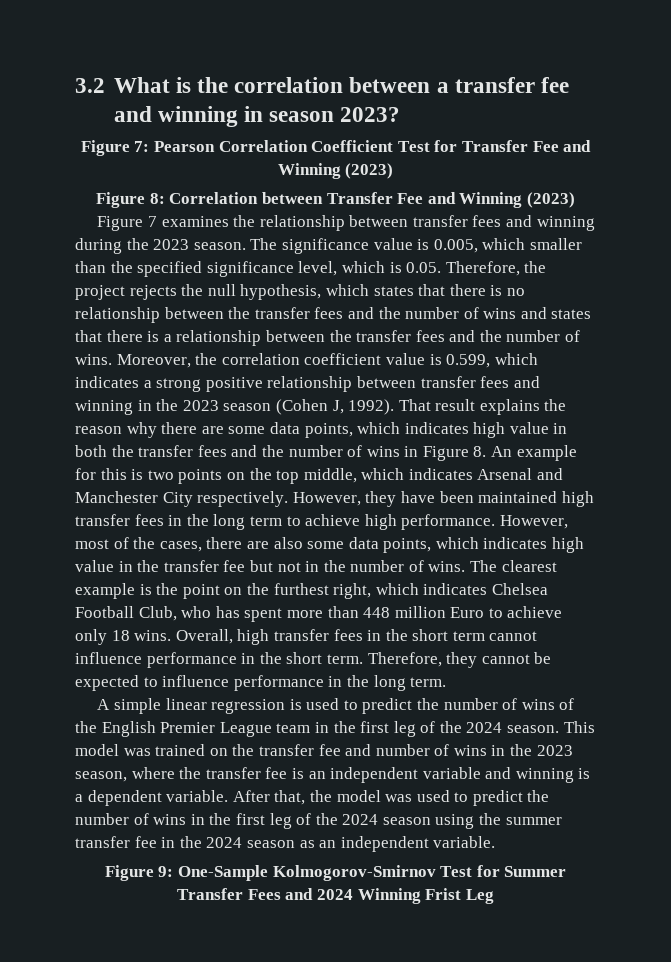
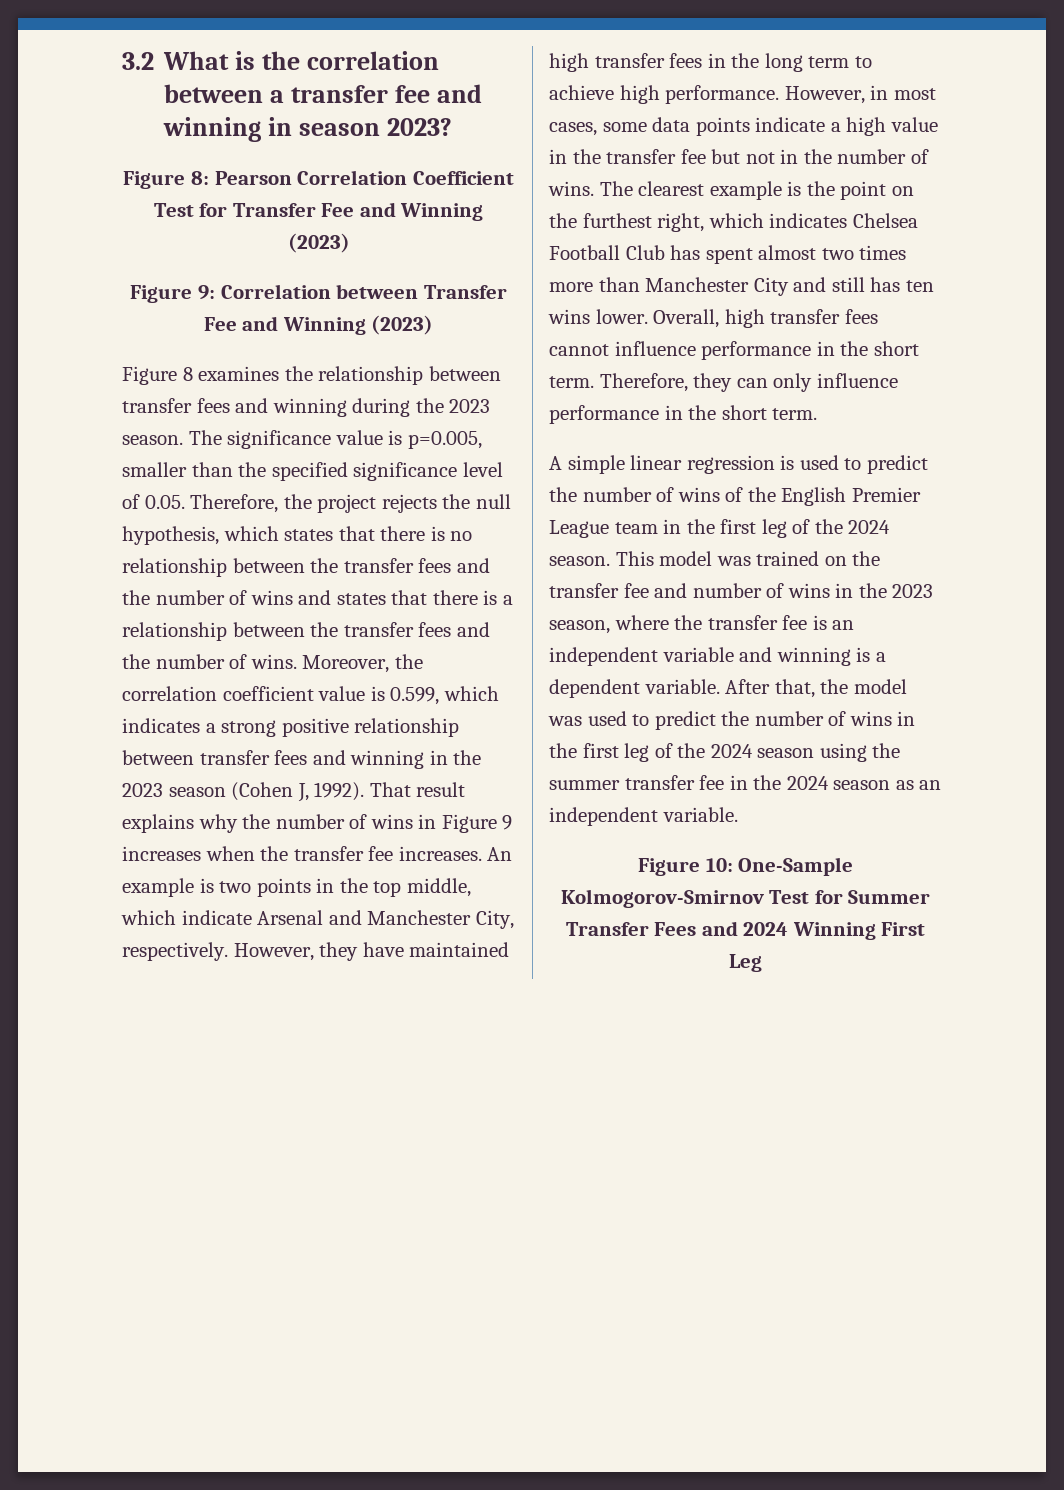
- Figure 7: Pearson Correlation Coefficient Test for Transfer Fee and Winning (2023)
+ Figure 8: Pearson Correlation Coefficient Test for Transfer Fee and Winning (2023)
- Figure 8: Correlation between Transfer Fee and Winning (2023)
+ Figure 9: Correlation between Transfer Fee and Winning (2023)
- Figure 7 examines the relationship between transfer fees and winning during the 2023 season.
+ Figure 8 examines the relationship between transfer fees and winning during the 2023 season.
- The significance value is 0.005, which smaller than the specified significance level, which is 0.05. Therefore, the project rejects the null hypothesis, which states that there is no relationship between the transfer fees and the number of wins and states that there is a relationship between the transfer fees and the number of wins.
+ The significance value is p=0.005, smaller than the specified significance level of 0.05. Therefore, the project rejects the null hypothesis, which states that there is no relationship between the transfer fees and the number of wins and states that there is a relationship between the transfer fees and the number of wins.
- That result explains the reason why there are some data points, which indicates high value in both the transfer fees and the number of wins in Figure 8. An example for this is two points on the top middle, which indicates Arsenal and Manchester City respectively.
+ That result explains why the number of wins in Figure 9 increases when the transfer fee increases. An example is two points in the top middle, which indicate Arsenal and Manchester City, respectively.
- However, they have been maintained high transfer fees in the long term to achieve high performance.
+ However, they have maintained high transfer fees in the long term to achieve high performance.
- However, most of the cases, there are also some data points, which indicates high value in the transfer fee but not in the number of wins.
+ However, in most cases, some data points indicate a high value in the transfer fee but not in the number of wins.
- The clearest example is the point on the furthest right, which indicates Chelsea Football Club, who has spent more than 448 million Euro to achieve only 18 wins. Overall, high transfer fees in the short term cannot influence performance in the short term.
+ The clearest example is the point on the furthest right, which indicates Chelsea Football Club has spent almost two times more than Manchester City and still has ten wins lower. Overall, high transfer fees cannot influence performance in the short term.
- Therefore, they cannot be expected to influence performance in the long term.
+ Therefore, they can only influence performance in the short term.
- Figure 9: One-Sample Kolmogorov-Smirnov Test for Summer Transfer Fees and 2024 Winning Frist Leg
+ Figure 10: One-Sample Kolmogorov-Smirnov Test for Summer Transfer Fees and 2024 Winning First Leg

